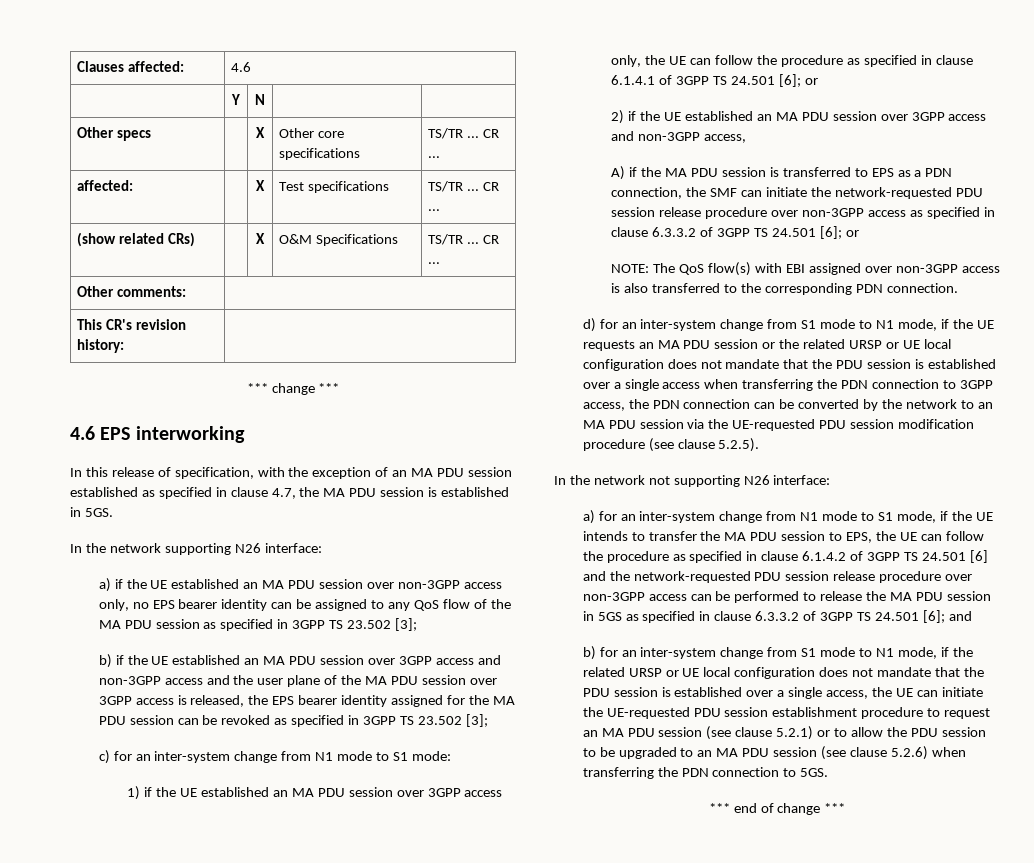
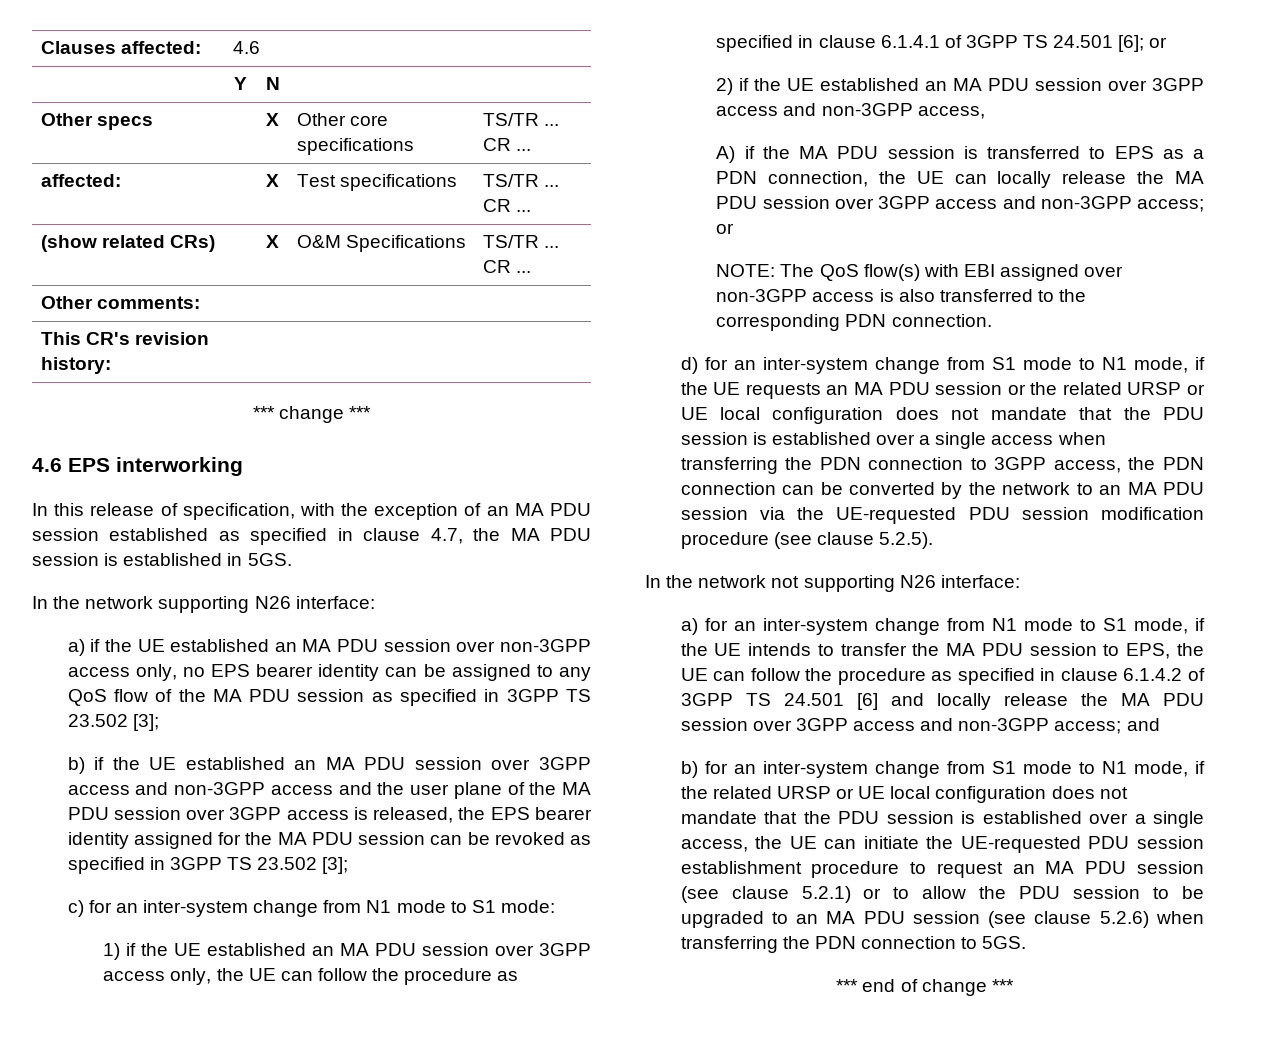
- A) if the MA PDU session is transferred to EPS as a PDN connection, the SMF can initiate the network-requested PDU session release procedure over non-3GPP access as specified in clause 6.3.3.2 of 3GPP TS 24.501 [6]; or
+ A) if the MA PDU session is transferred to EPS as a PDN connection, the UE can locally release the MA PDU session over 3GPP access and non-3GPP access; or
- a) for an inter-system change from N1 mode to S1 mode, if the UE intends to transfer the MA PDU session to EPS, the UE can follow the procedure as specified in clause 6.1.4.2 of 3GPP TS 24.501 [6] and the network-requested PDU session release procedure over non-3GPP access can be performed to release the MA PDU session in 5GS as specified in clause 6.3.3.2 of 3GPP TS 24.501 [6]; and
+ a) for an inter-system change from N1 mode to S1 mode, if the UE intends to transfer the MA PDU session to EPS, the UE can follow the procedure as specified in clause 6.1.4.2 of 3GPP TS 24.501 [6] and locally release the MA PDU session over 3GPP access and non-3GPP access; and

